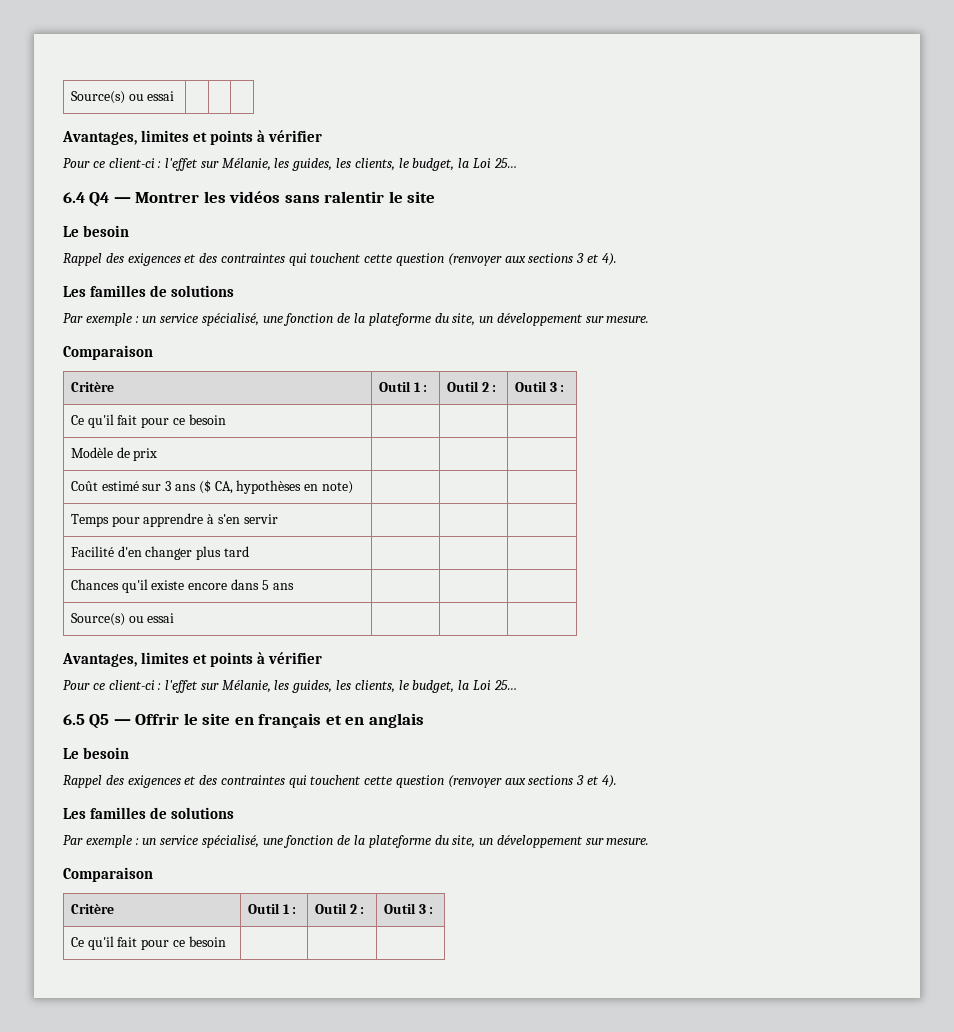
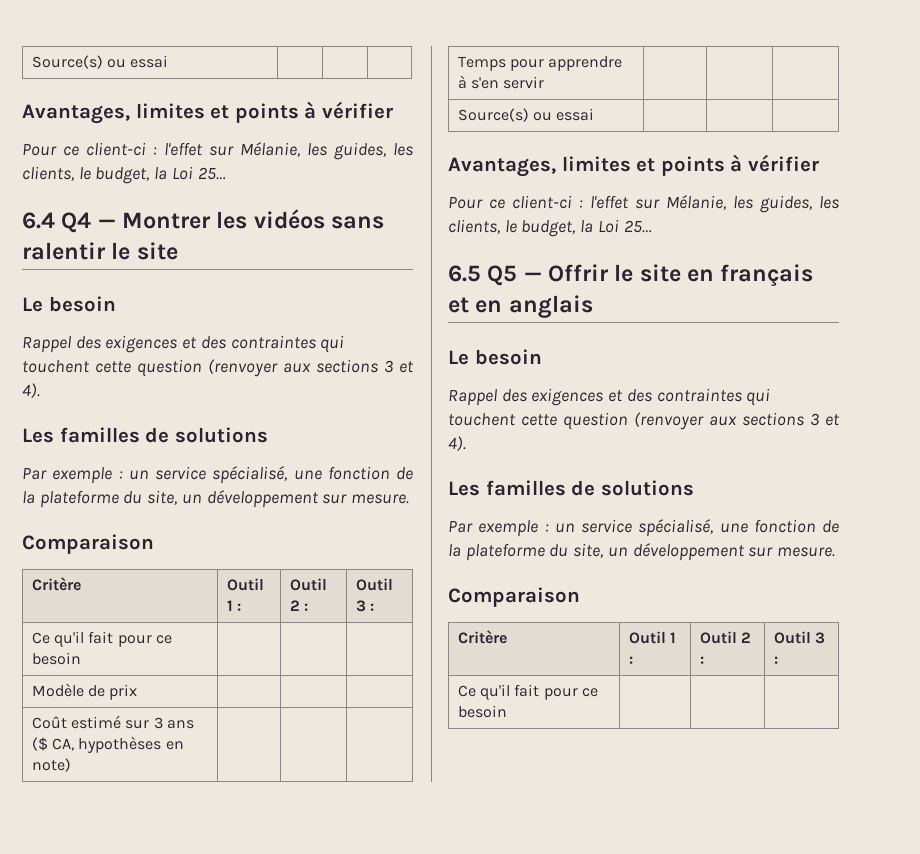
- Facilité d'en changer plus tard | | |
- Chances qu'il existe encore dans 5 ans | | |

